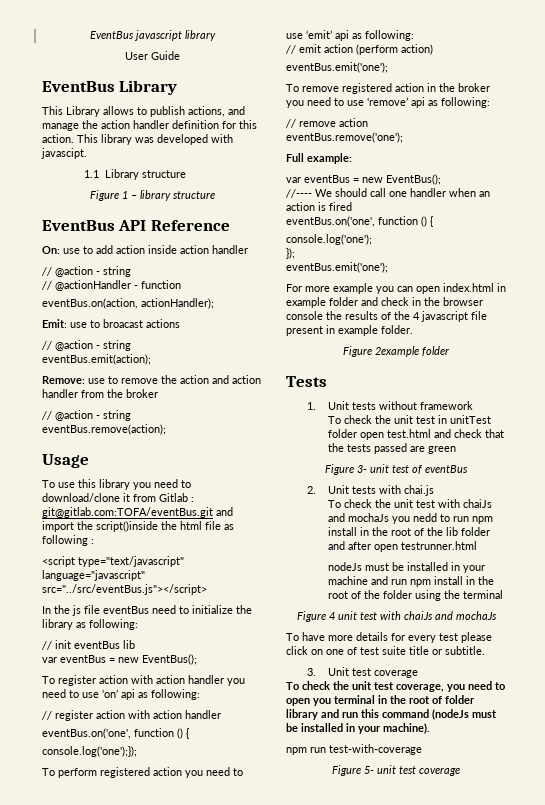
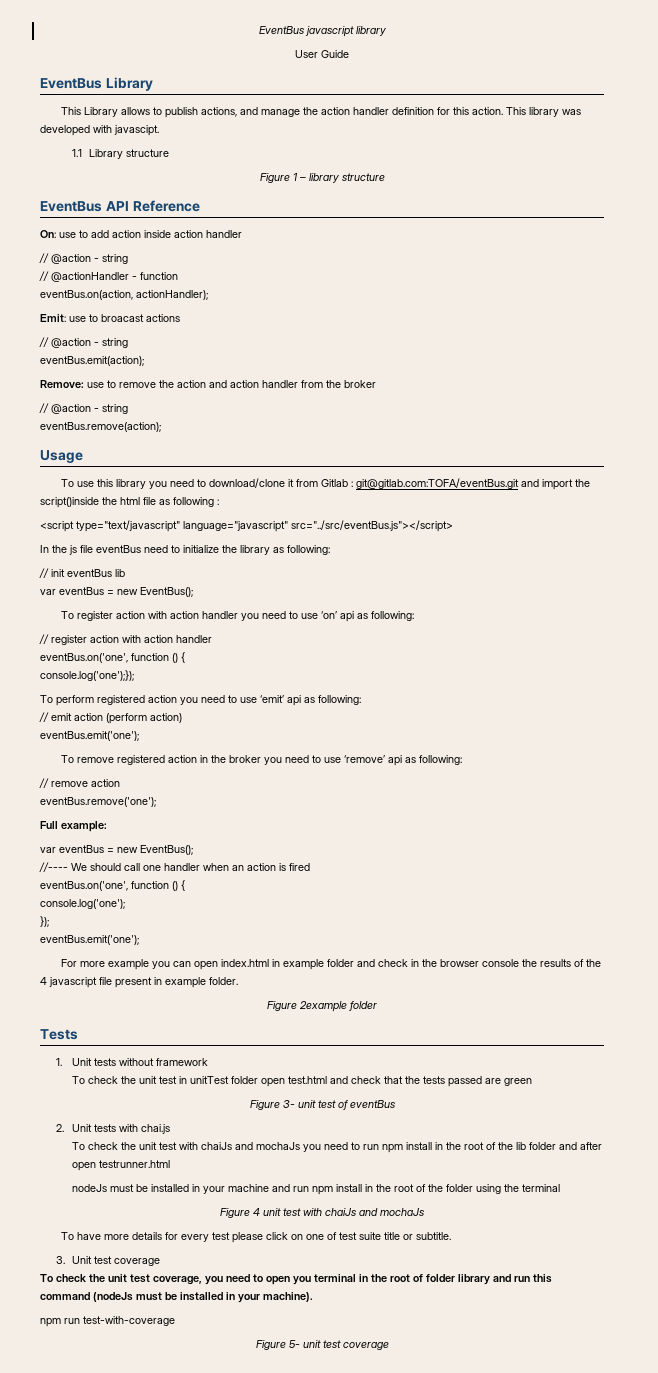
- To check the unit test with chaiJs and mochaJs you nedd to run npm install in the root of the lib folder and after open testrunner.html
+ To check the unit test with chaiJs and mochaJs you need to run npm install in the root of the lib folder and after open testrunner.html

